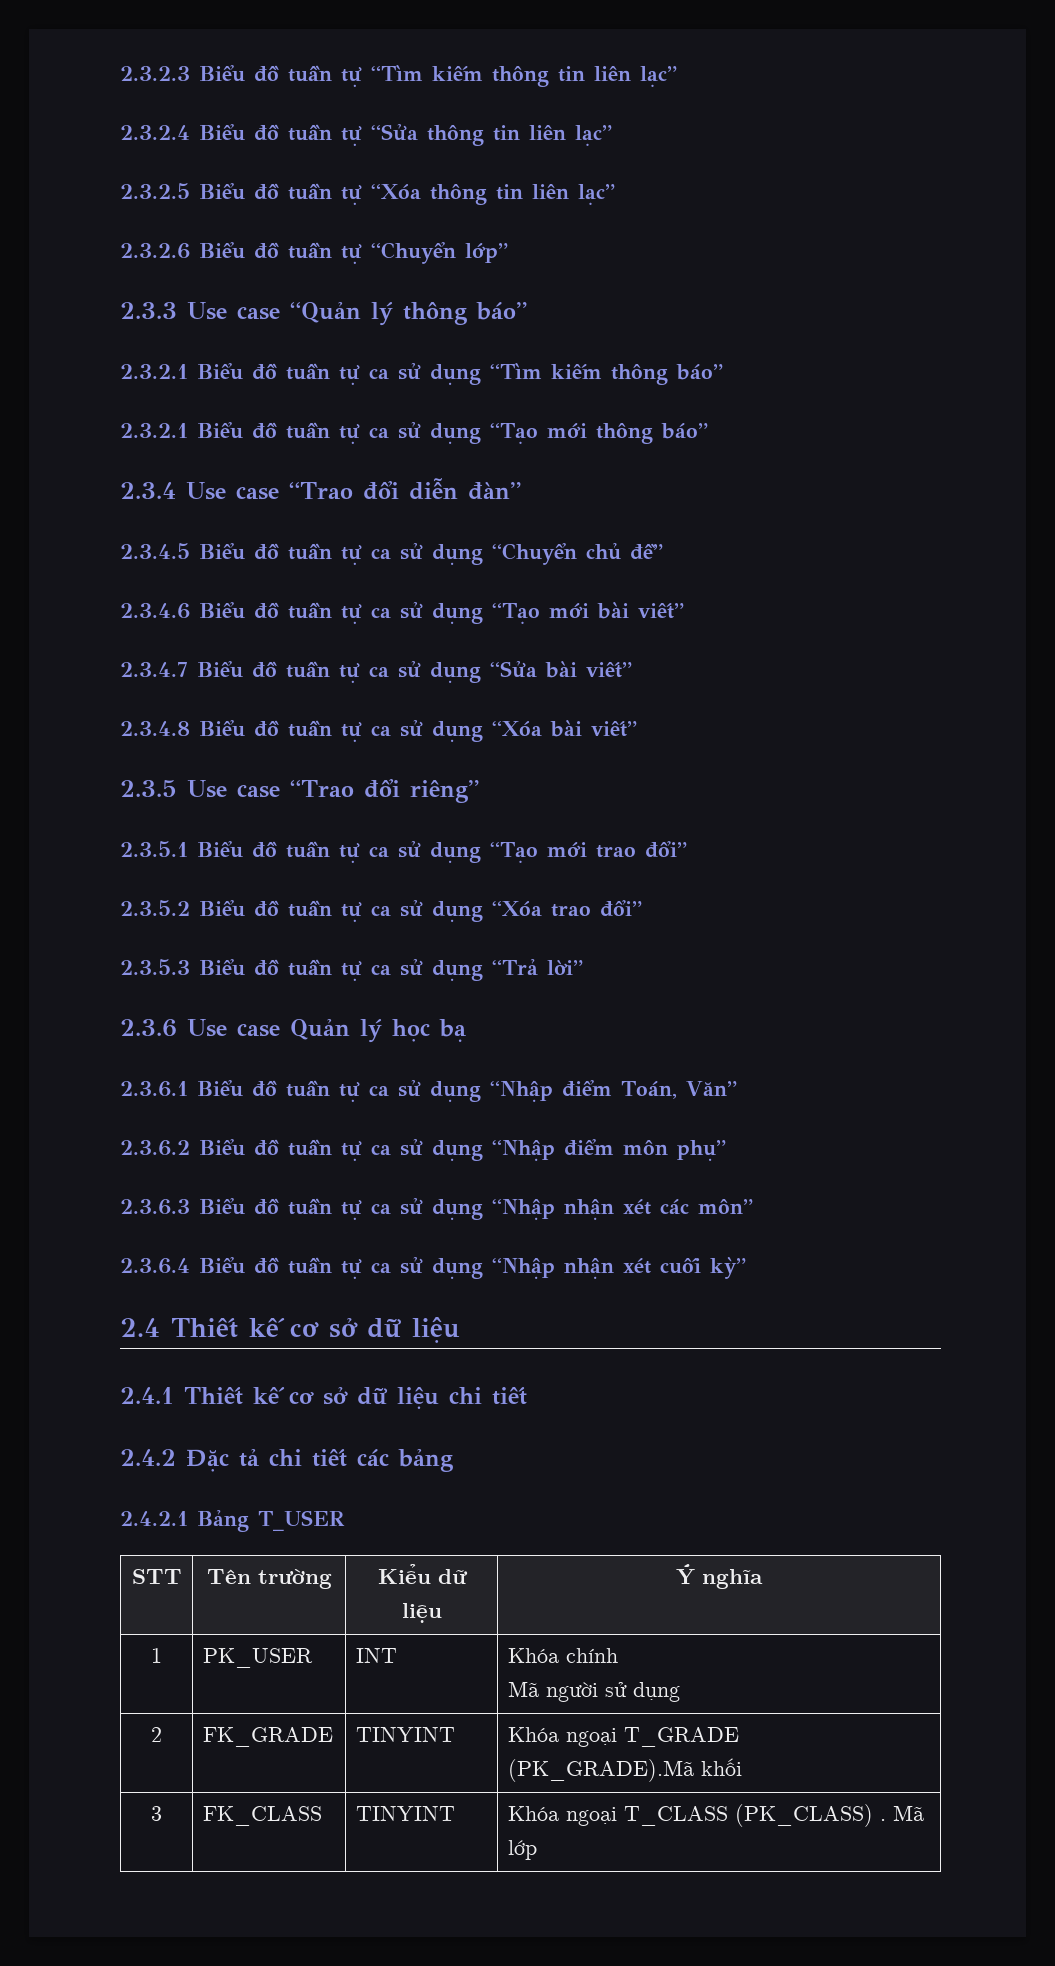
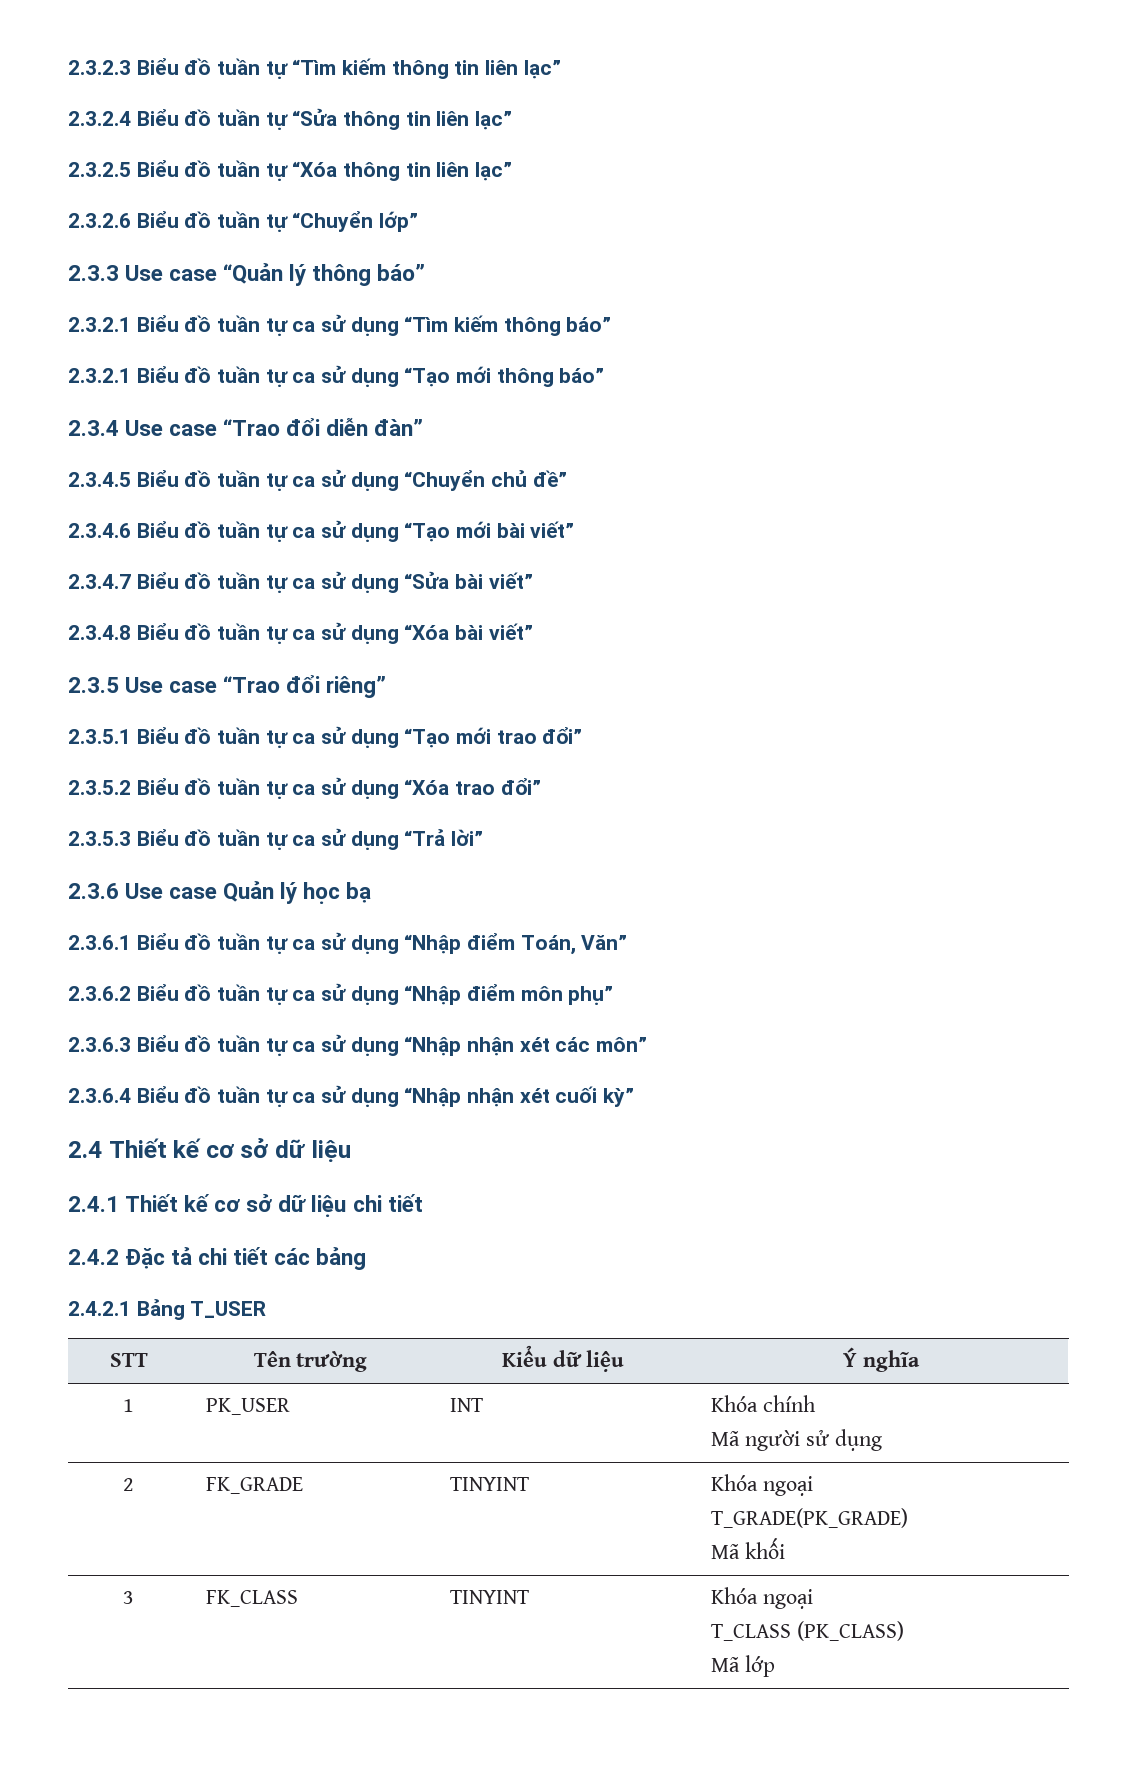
- 2 | FK_GRADE | TINYINT | Khóa ngoại T_GRADE (PK_GRADE).Mã khối
+ 2 | FK_GRADE | TINYINT | Khóa ngoại
+ T_GRADE(PK_GRADE)
+ Mã khối
- 3 | FK_CLASS | TINYINT | Khóa ngoại T_CLASS (PK_CLASS) . Mã lớp
+ 3 | FK_CLASS | TINYINT | Khóa ngoại
+ T_CLASS (PK_CLASS)
+ Mã lớp

